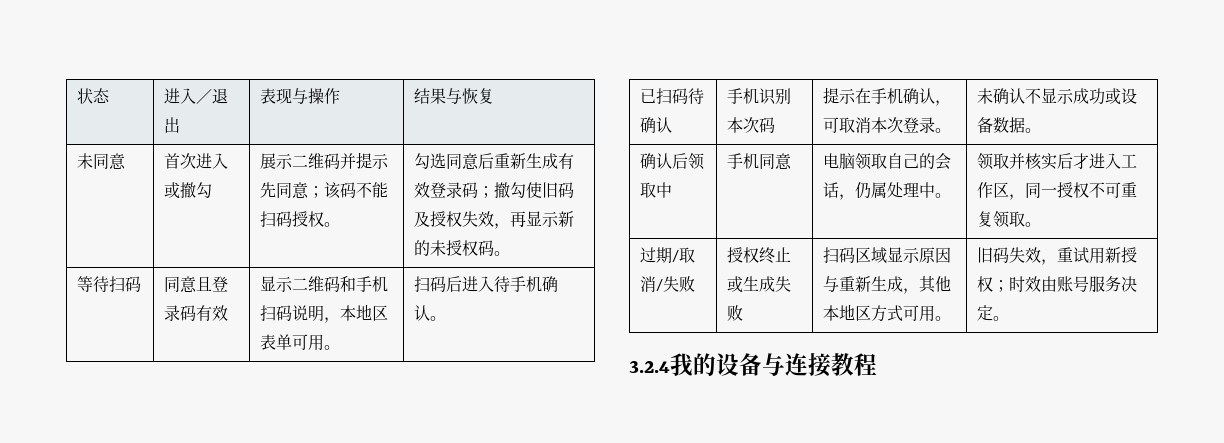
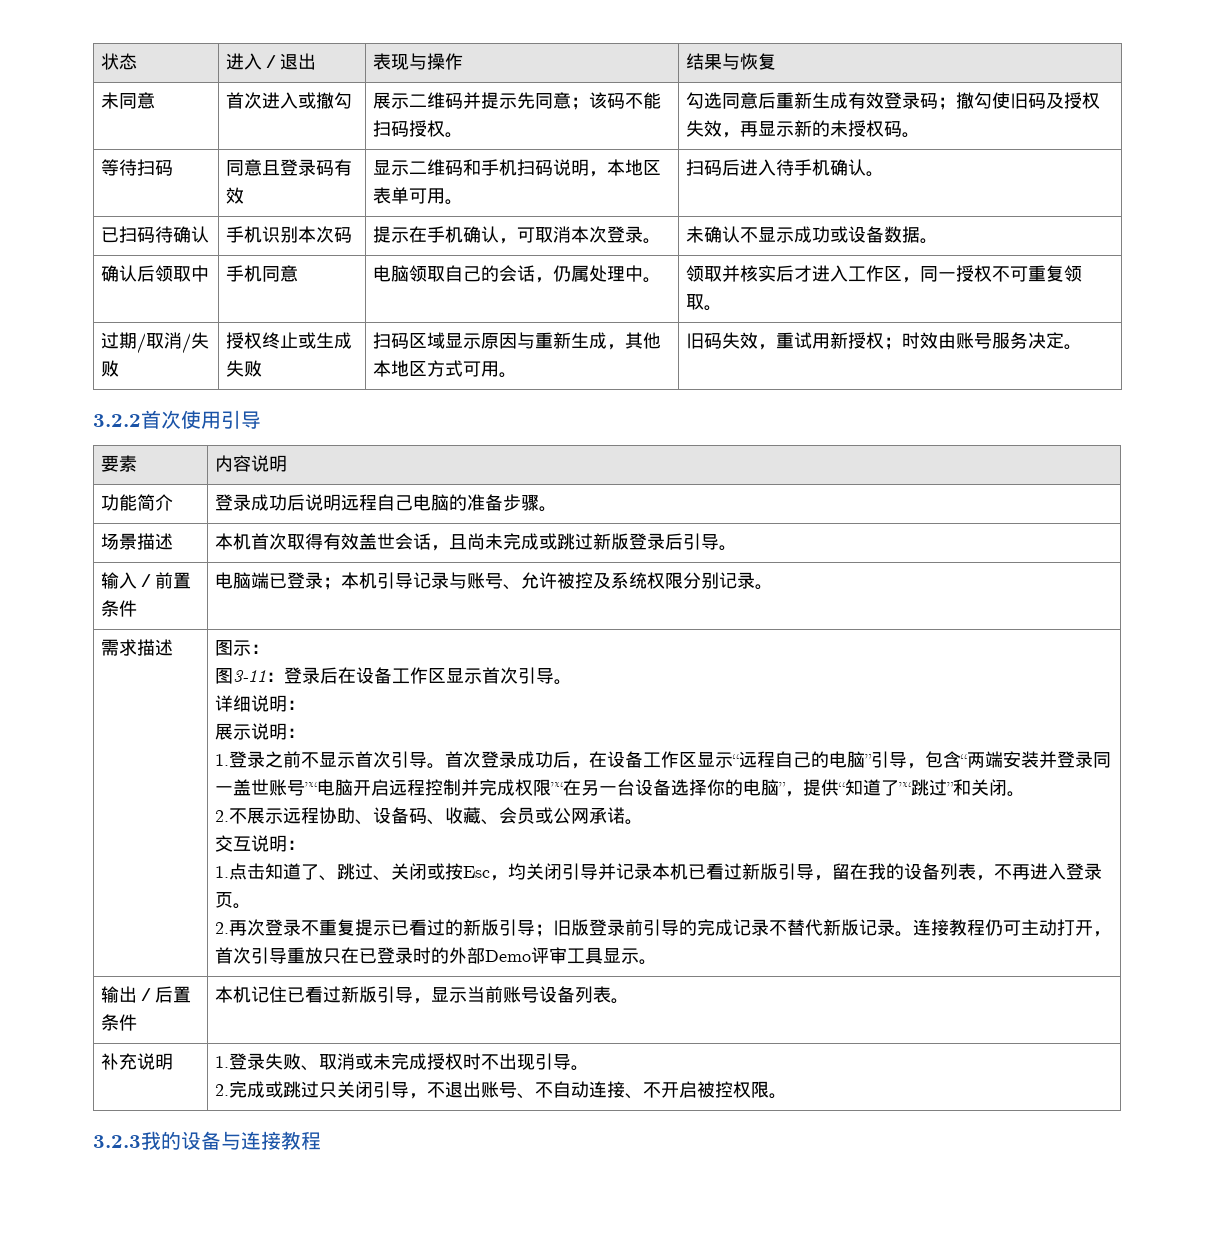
- 3.2.4我的设备与连接教程
+ 3.2.2首次使用引导
+ 要素 | 内容说明
+ 功能简介 | 登录成功后说明远程自己电脑的准备步骤。
+ 场景描述 | 本机首次取得有效盖世会话，且尚未完成或跳过新版登录后引导。
+ 输入／前置条件 | 电脑端已登录；本机引导记录与账号、允许被控及系统权限分别记录。
+ 需求描述 | 图示：
+ 图3-11：登录后在设备工作区显示首次引导。
+ 详细说明：
+ 展示说明：
+ 1.登录之前不显示首次引导。首次登录成功后，在设备工作区显示“远程自己的电脑”引导，包含“两端安装并登录同一盖世账号”“电脑开启远程控制并完成权限”“在另一台设备选择你的电脑”，提供“知道了”“跳过”和关闭。
+ 2.不展示远程协助、设备码、收藏、会员或公网承诺。
+ 交互说明：
+ 1.点击知道了、跳过、关闭或按Esc，均关闭引导并记录本机已看过新版引导，留在我的设备列表，不再进入登录页。
+ 2.再次登录不重复提示已看过的新版引导；旧版登录前引导的完成记录不替代新版记录。连接教程仍可主动打开，首次引导重放只在已登录时的外部Demo评审工具显示。
+ 输出／后置条件 | 本机记住已看过新版引导，显示当前账号设备列表。
+ 补充说明 | 1.登录失败、取消或未完成授权时不出现引导。
+ 2.完成或跳过只关闭引导，不退出账号、不自动连接、不开启被控权限。
+ 3.2.3我的设备与连接教程

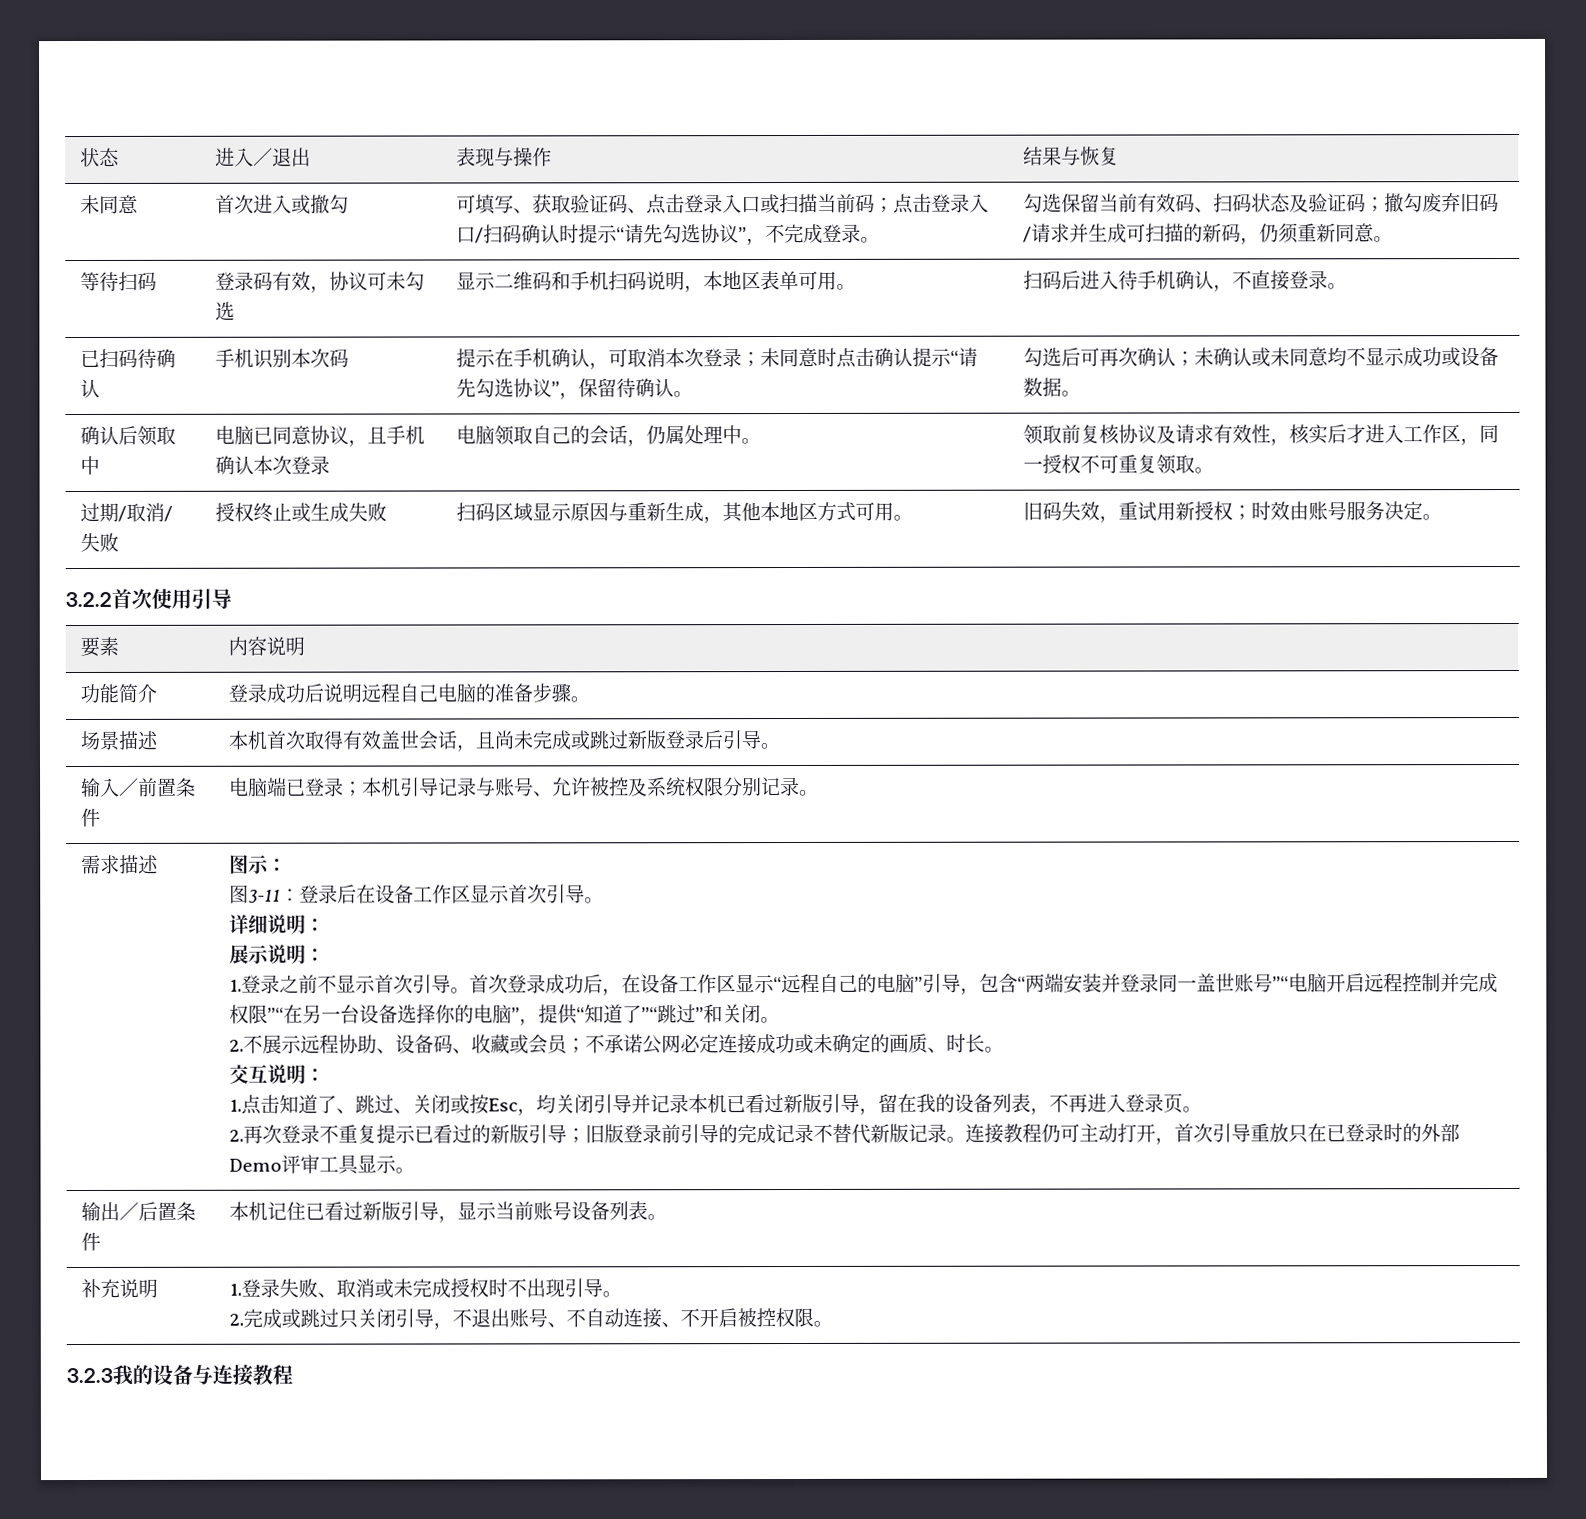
- 展示二维码并提示先同意；该码不能扫码授权。 | 勾选同意后重新生成有效登录码；撤勾使旧码及授权失效，再显示新的未授权码。
+ 可填写、获取验证码、点击登录入口或扫描当前码；点击登录入口/扫码确认时提示“请先勾选协议”，不完成登录。 | 勾选保留当前有效码、扫码状态及验证码；撤勾废弃旧码/请求并生成可扫描的新码，仍须重新同意。
- 等待扫码 | 同意且登录码有效 | 显示二维码和手机扫码说明，本地区表单可用。 | 扫码后进入待手机确认。
+ 等待扫码 | 登录码有效，协议可未勾选 | 显示二维码和手机扫码说明，本地区表单可用。 | 扫码后进入待手机确认，不直接登录。
- 提示在手机确认，可取消本次登录。 | 未确认不显示成功或设备数据。
+ 提示在手机确认，可取消本次登录；未同意时点击确认提示“请先勾选协议”，保留待确认。 | 勾选后可再次确认；未确认或未同意均不显示成功或设备数据。
- 确认后领取中 | 手机同意 | 电脑领取自己的会话，仍属处理中。 | 领取并核实后才进入工作区，同一授权不可重复领取。
+ 确认后领取中 | 电脑已同意协议，且手机确认本次登录 | 电脑领取自己的会话，仍属处理中。 | 领取前复核协议及请求有效性，核实后才进入工作区，同一授权不可重复领取。
- 2.不展示远程协助、设备码、收藏、会员或公网承诺。
+ 2.不展示远程协助、设备码、收藏或会员；不承诺公网必定连接成功或未确定的画质、时长。

